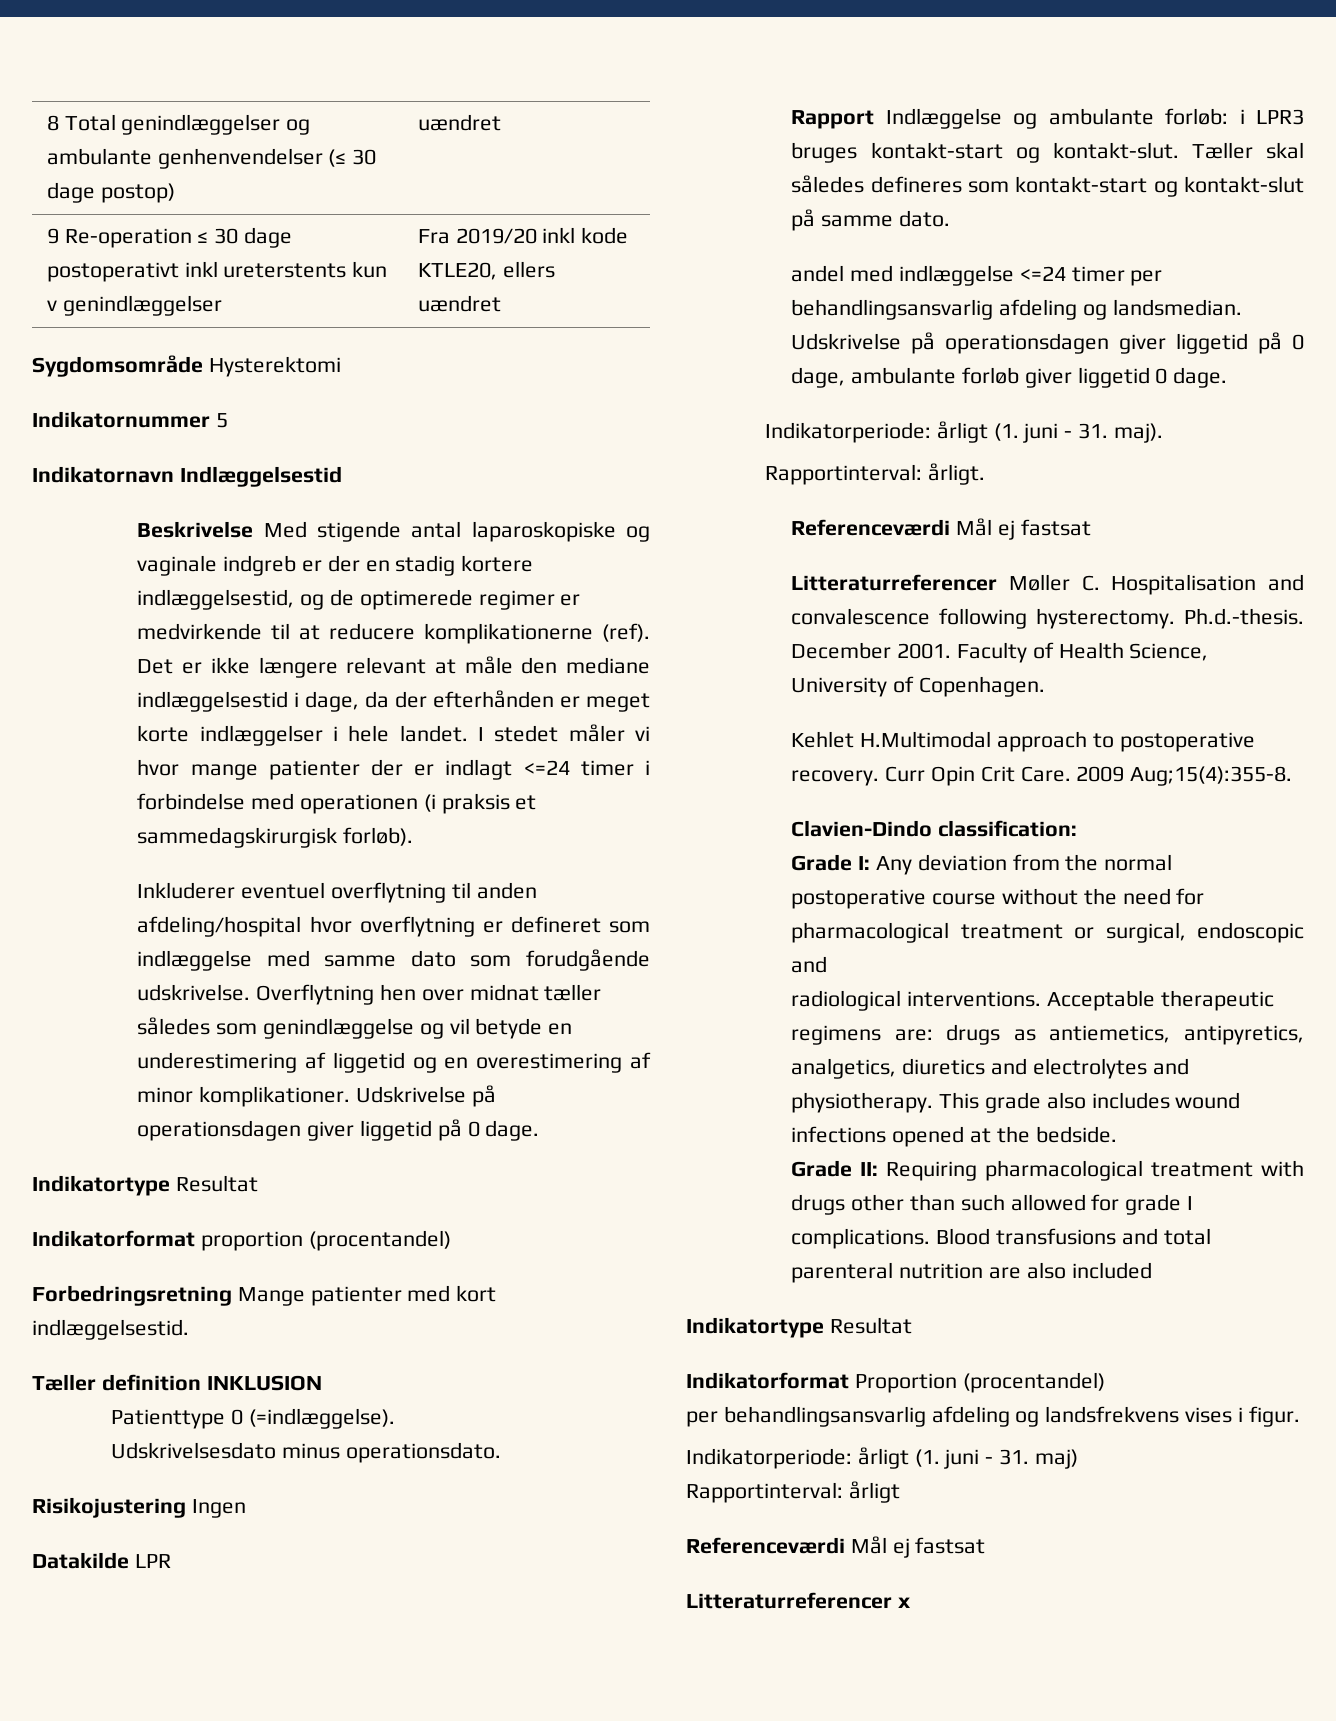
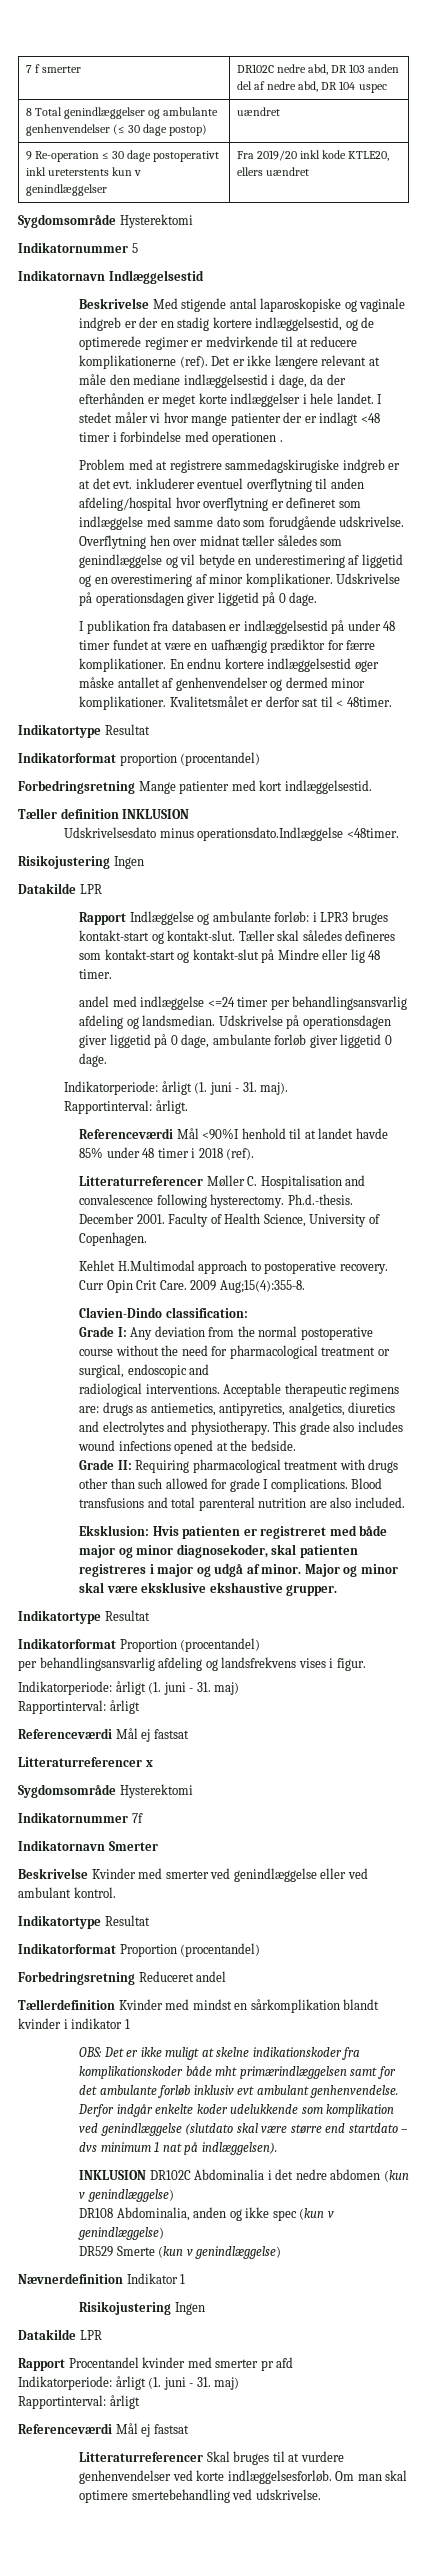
+ 7 f smerter | DR102C nedre abd, DR 103 anden del af nedre abd, DR 104 uspec
- I stedet måler vi hvor mange patienter der er indlagt <=24 timer i forbindelse med operationen (i praksis et sammedagskirurgisk forløb).
- Inkluderer eventuel overflytning til anden afdeling/hospital hvor overflytning er defineret som indlæggelse med samme dato som forudgående udskrivelse.
+ I stedet måler vi hvor mange patienter der er indlagt <48 timer i forbindelse med operationen .
+ Problem med at registrere sammedagskirugiske indgreb er at det evt. inkluderer eventuel overflytning til anden afdeling/hospital hvor overflytning er defineret som indlæggelse med samme dato som forudgående udskrivelse.
+ I publikation fra databasen er indlæggelsestid på under 48 timer fundet at være en uafhængig prædiktor for færre komplikationer. En endnu kortere indlæggelsestid øger måske antallet af genhenvendelser og dermed minor komplikationer. Kvalitetsmålet er derfor sat til < 48timer.
- Patienttype 0 (=indlæggelse).
- Udskrivelsesdato minus operationsdato.
+ Udskrivelsesdato minus operationsdato.Indlæggelse <48timer.
- Tæller skal således defineres som kontakt-start og kontakt-slut på samme dato.
+ Tæller skal således defineres som kontakt-start og kontakt-slut på Mindre eller lig 48 timer.
  Rapportinterval: årligt.
- Referenceværdi Mål ej fastsat
+ Referenceværdi Mål <90%I henhold til at landet havde 85% under 48 timer i 2018 (ref).
- Blood transfusions and total parenteral nutrition are also included
+ Blood transfusions and total parenteral nutrition are also included.
+ Eksklusion: Hvis patienten er registreret med både major og minor diagnosekoder, skal patienten registreres i major og udgå af minor. Major og minor skal være eksklusive ekshaustive grupper.
  Litteraturreferencer x
+ Sygdomsområde Hysterektomi
+ Indikatornummer 7f
+ Indikatornavn Smerter
+ Beskrivelse Kvinder med smerter ved genindlæggelse eller ved ambulant kontrol.
+ Indikatortype Resultat
+ Indikatorformat Proportion (procentandel)
+ Forbedringsretning Reduceret andel
+ Tællerdefinition Kvinder med mindst en sårkomplikation blandt kvinder i indikator 1
+ OBS: Det er ikke muligt at skelne indikationskoder fra komplikationskoder både mht primærindlæggelsen samt for det ambulante forløb inklusiv evt ambulant genhenvendelse. Derfor indgår enkelte koder udelukkende som komplikation ved genindlæggelse (slutdato skal være større end startdato – dvs minimum 1 nat på indlæggelsen).
+ INKLUSION DR102C Abdominalia i det nedre abdomen (kun v genindlæggelse)
+ DR108 Abdominalia, anden og ikke spec (kun v genindlæggelse)
+ DR529 Smerte (kun v genindlæggelse)
+ Nævnerdefinition Indikator 1
+ Risikojustering Ingen
+ Datakilde LPR
+ Rapport Procentandel kvinder med smerter pr afd
+ Indikatorperiode: årligt (1. juni - 31. maj)
+ Rapportinterval: årligt
+ Referenceværdi Mål ej fastsat
+ Litteraturreferencer Skal bruges til at vurdere genhenvendelser ved korte indlæggelsesforløb. Om man skal optimere smertebehandling ved udskrivelse.

